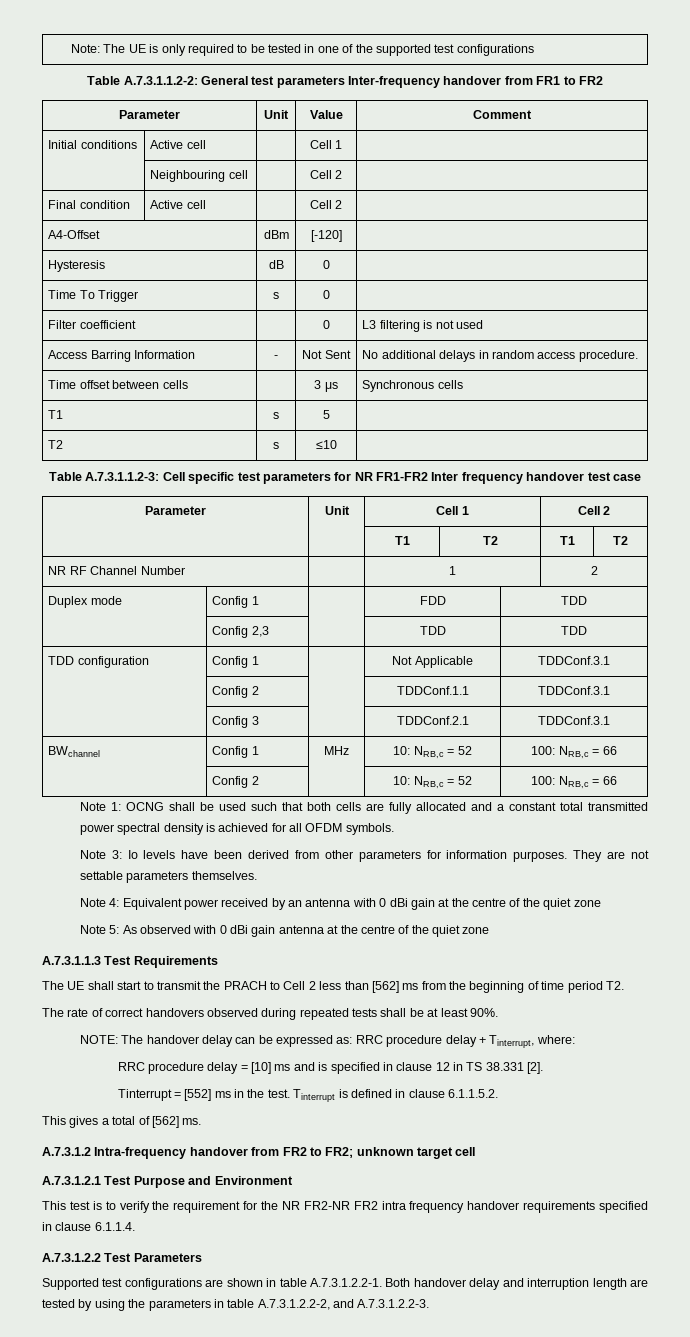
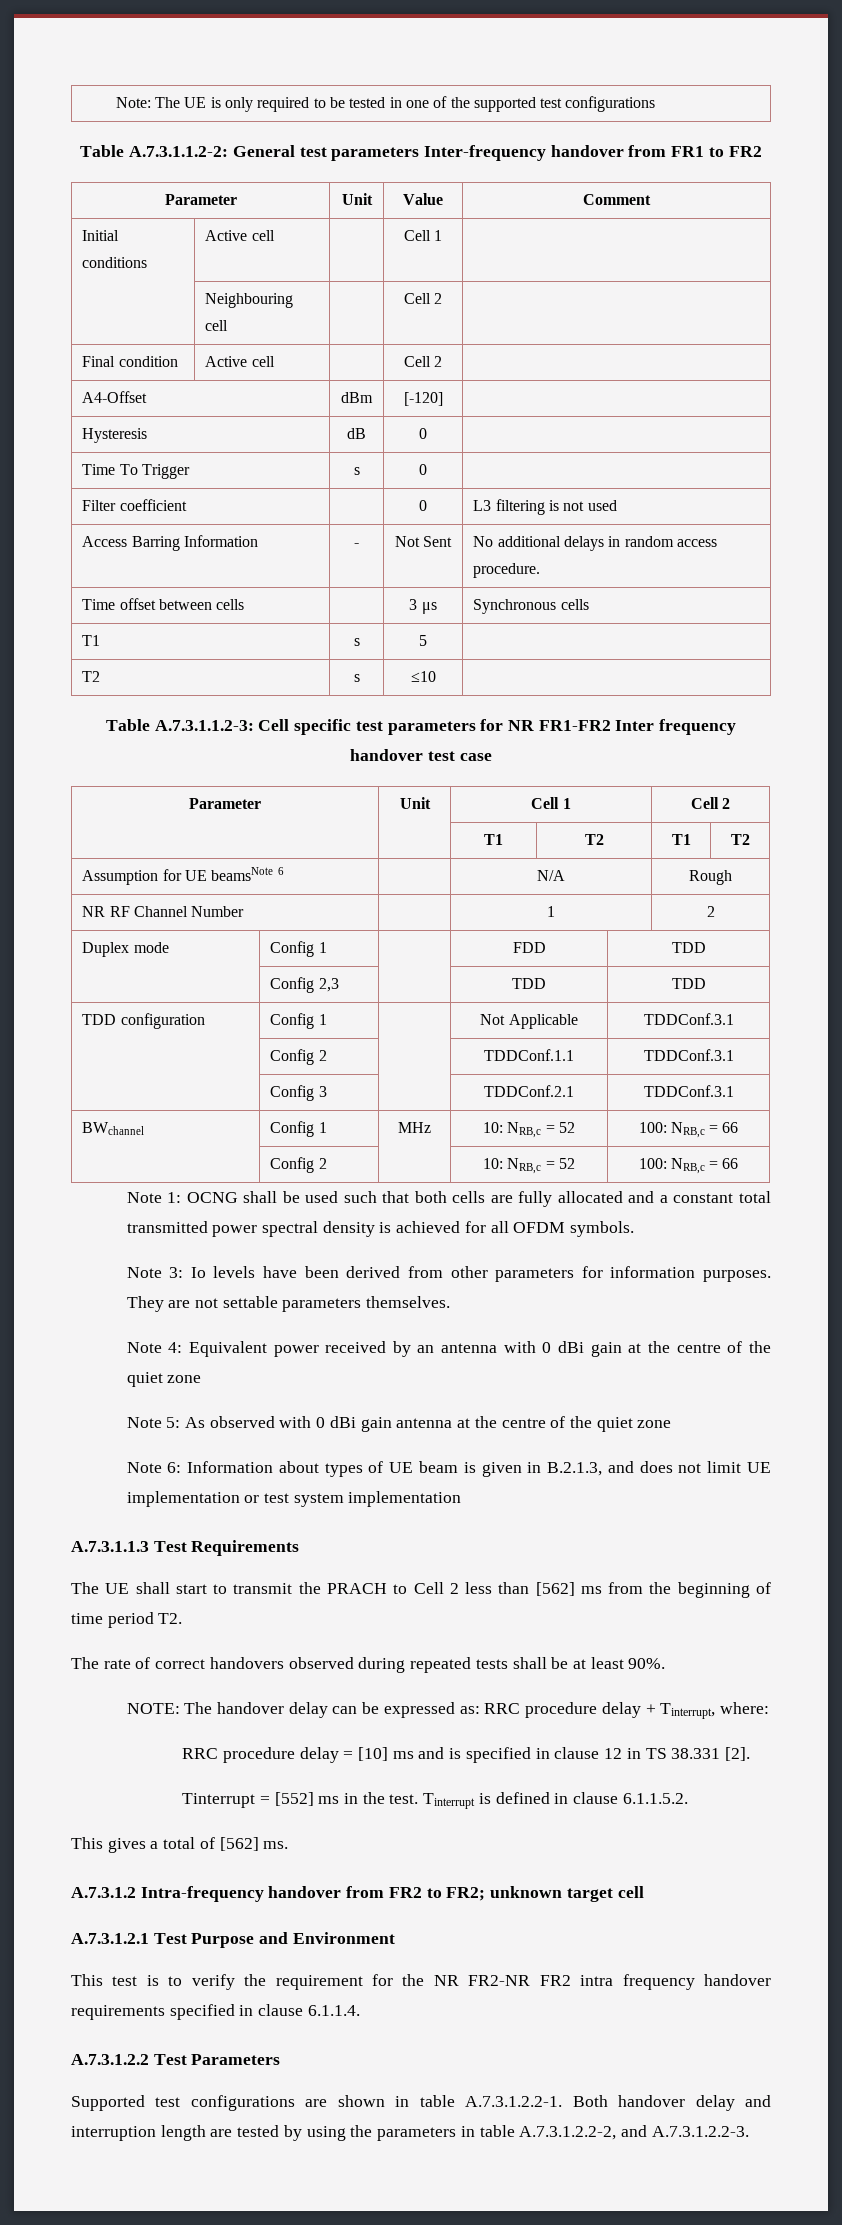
+ Assumption for UE beamsNote 6 | | N/A | Rough
+ Note 6: Information about types of UE beam is given in B.2.1.3, and does not limit UE implementation or test system implementation

